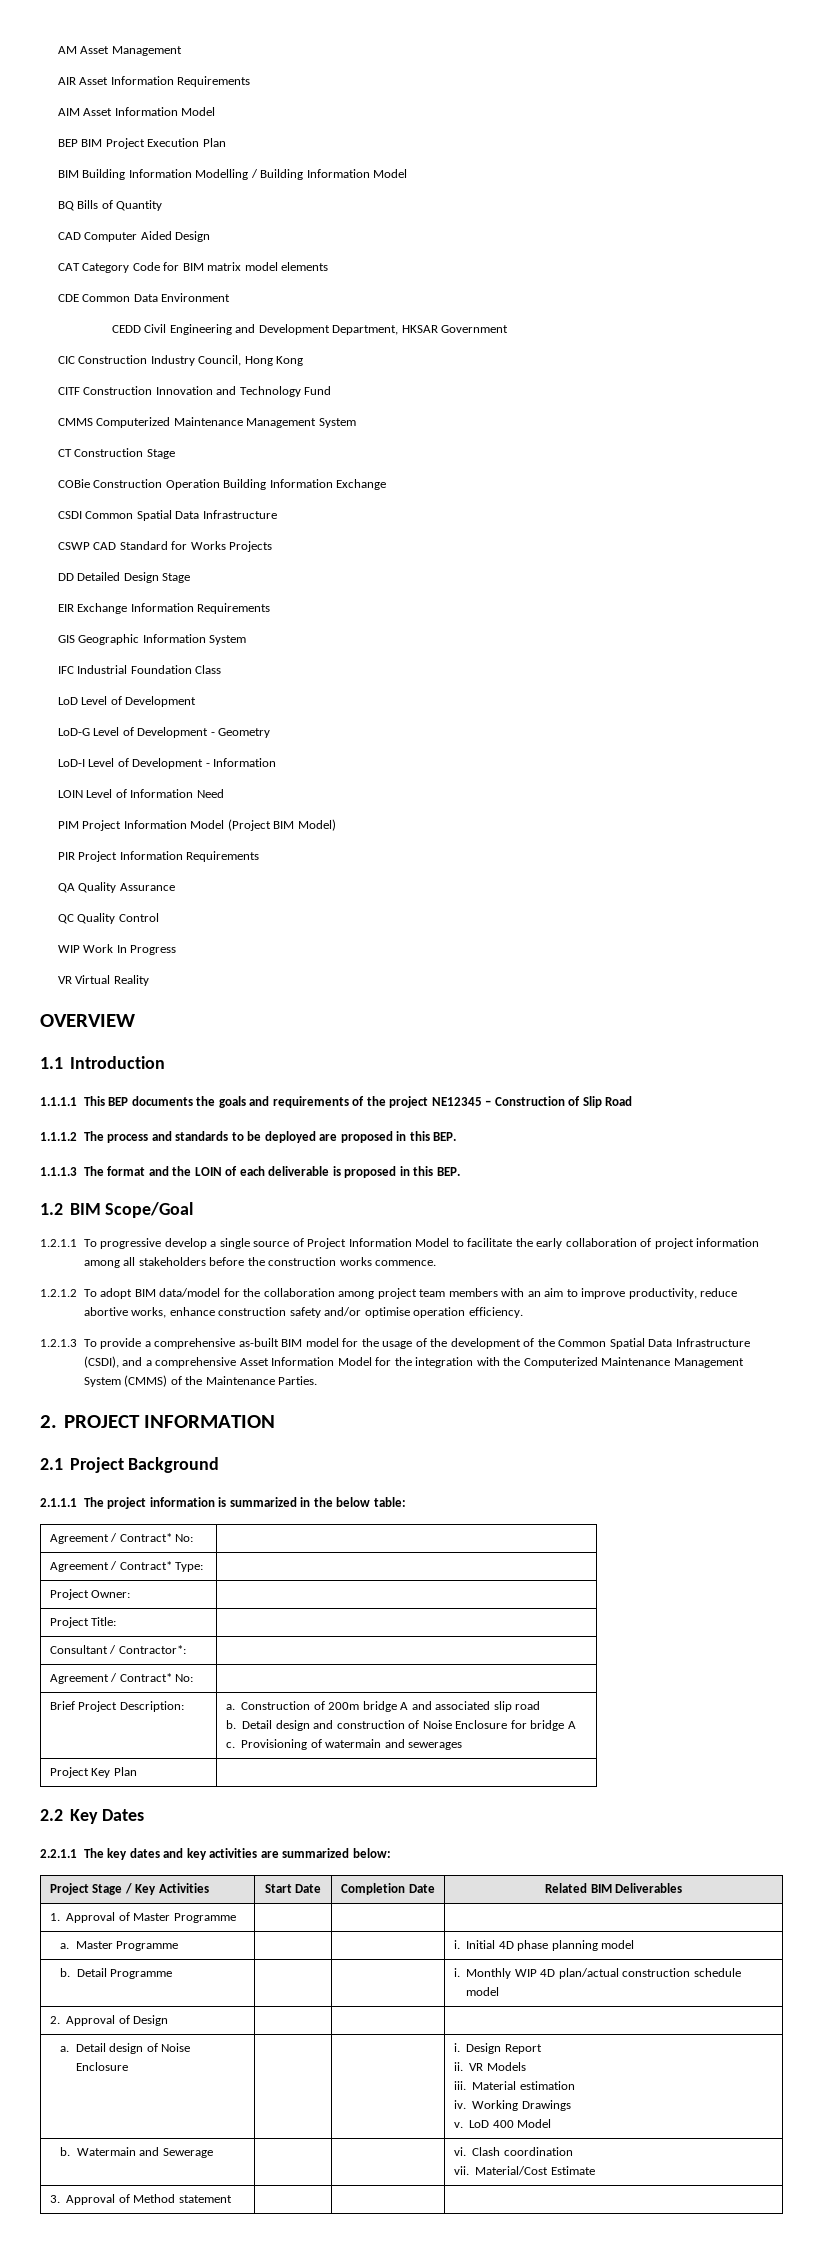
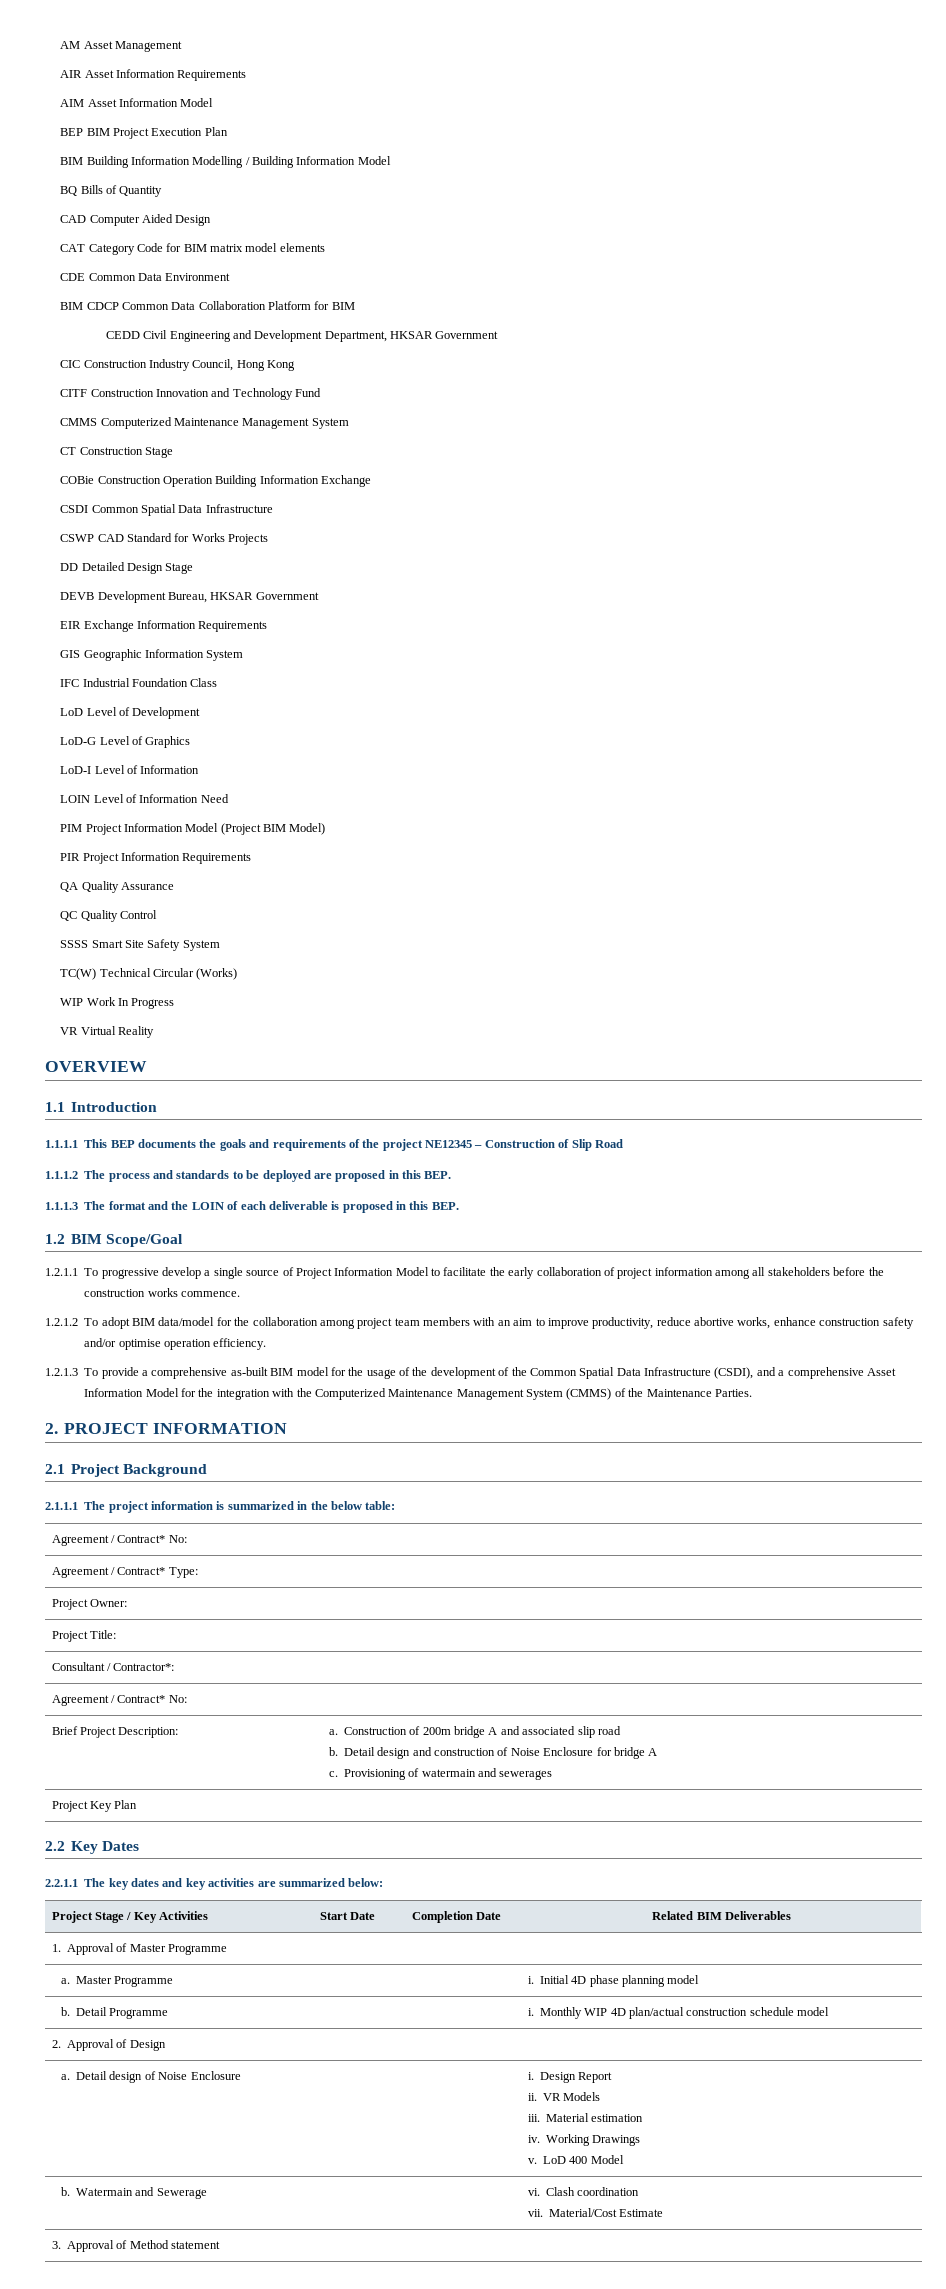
+ BIM CDCP Common Data Collaboration Platform for BIM
+ DEVB Development Bureau, HKSAR Government
- LoD-G Level of Development - Geometry
+ LoD-G Level of Graphics
- LoD-I Level of Development - Information
+ LoD-I Level of Information
+ SSSS Smart Site Safety System
+ TC(W) Technical Circular (Works)

